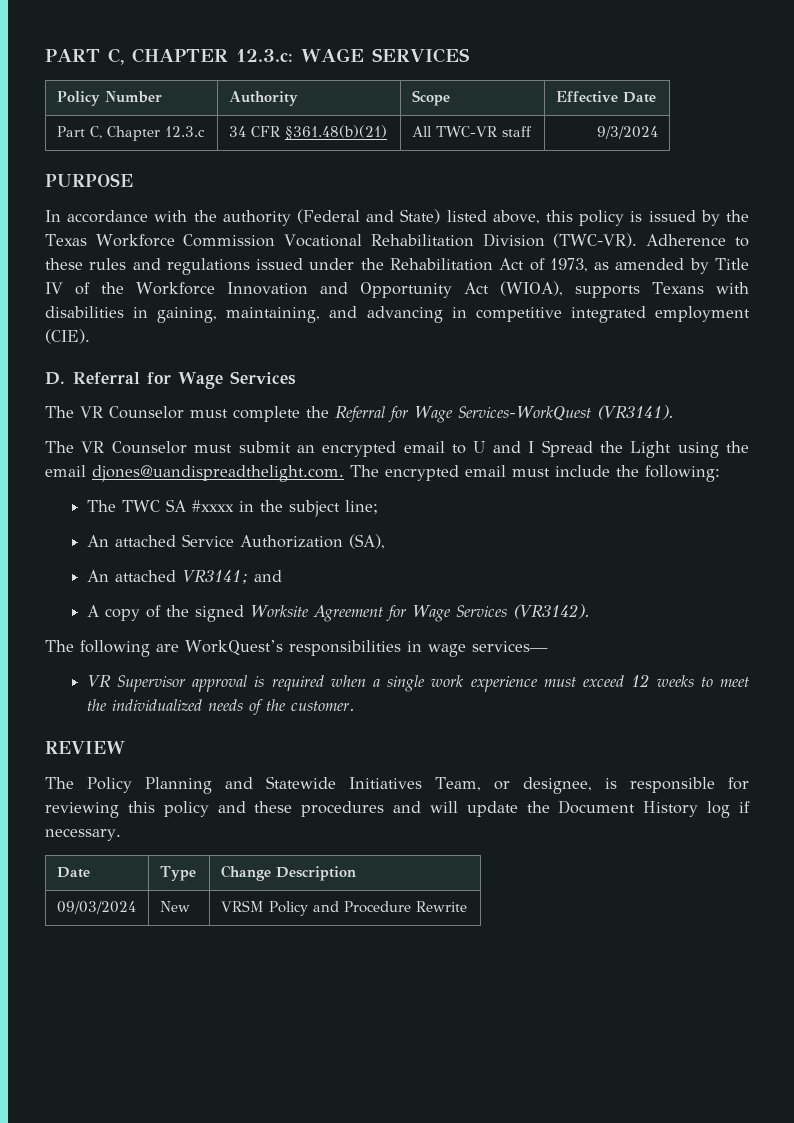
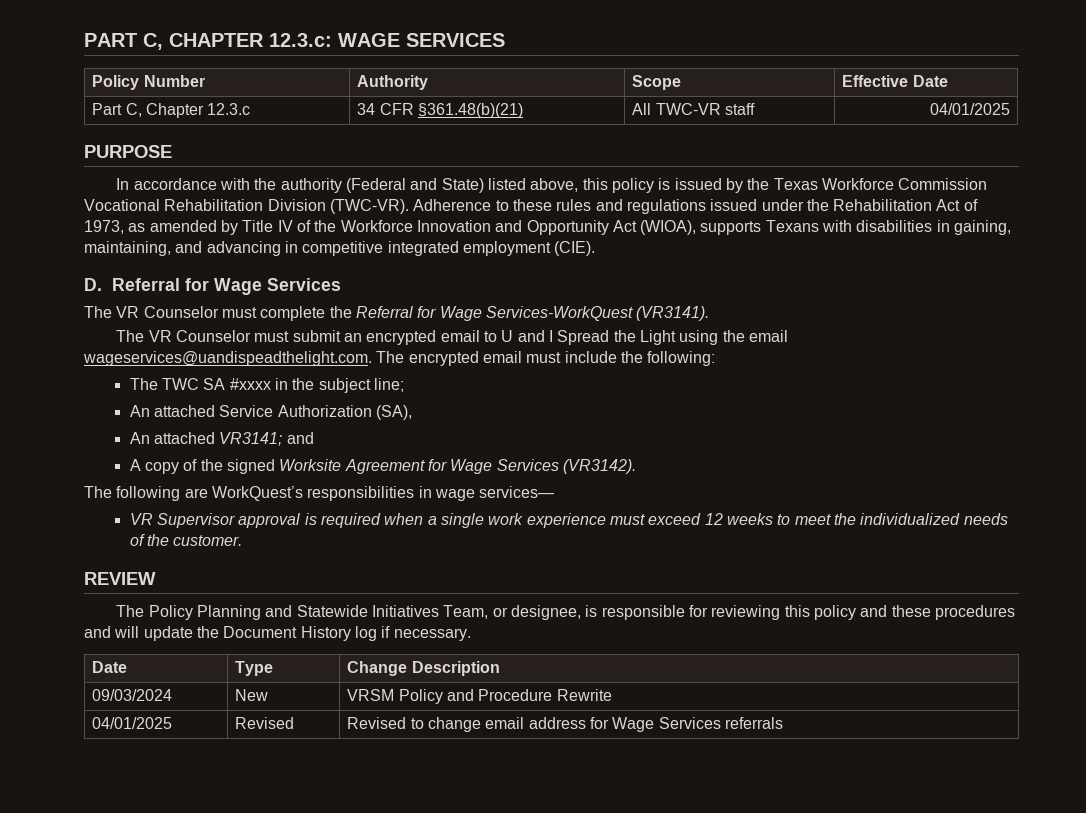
- Part C, Chapter 12.3.c | 34 CFR §361.48(b)(21) | All TWC-VR staff | 9/3/2024
+ Part C, Chapter 12.3.c | 34 CFR §361.48(b)(21) | All TWC-VR staff | 04/01/2025
- The VR Counselor must submit an encrypted email to U and I Spread the Light using the email djones@uandispreadthelight.com. The encrypted email must include the following:
+ The VR Counselor must submit an encrypted email to U and I Spread the Light using the email wageservices@uandispeadthelight.com. The encrypted email must include the following:
+ 04/01/2025 | Revised | Revised to change email address for Wage Services referrals

